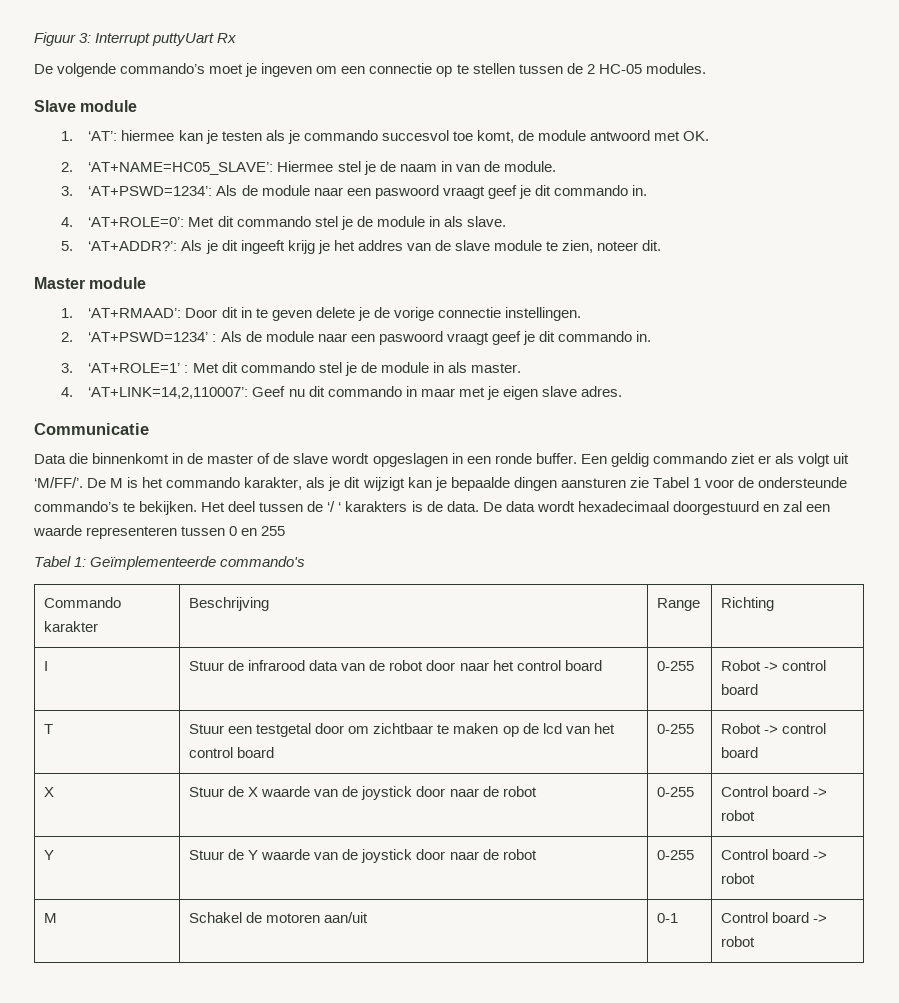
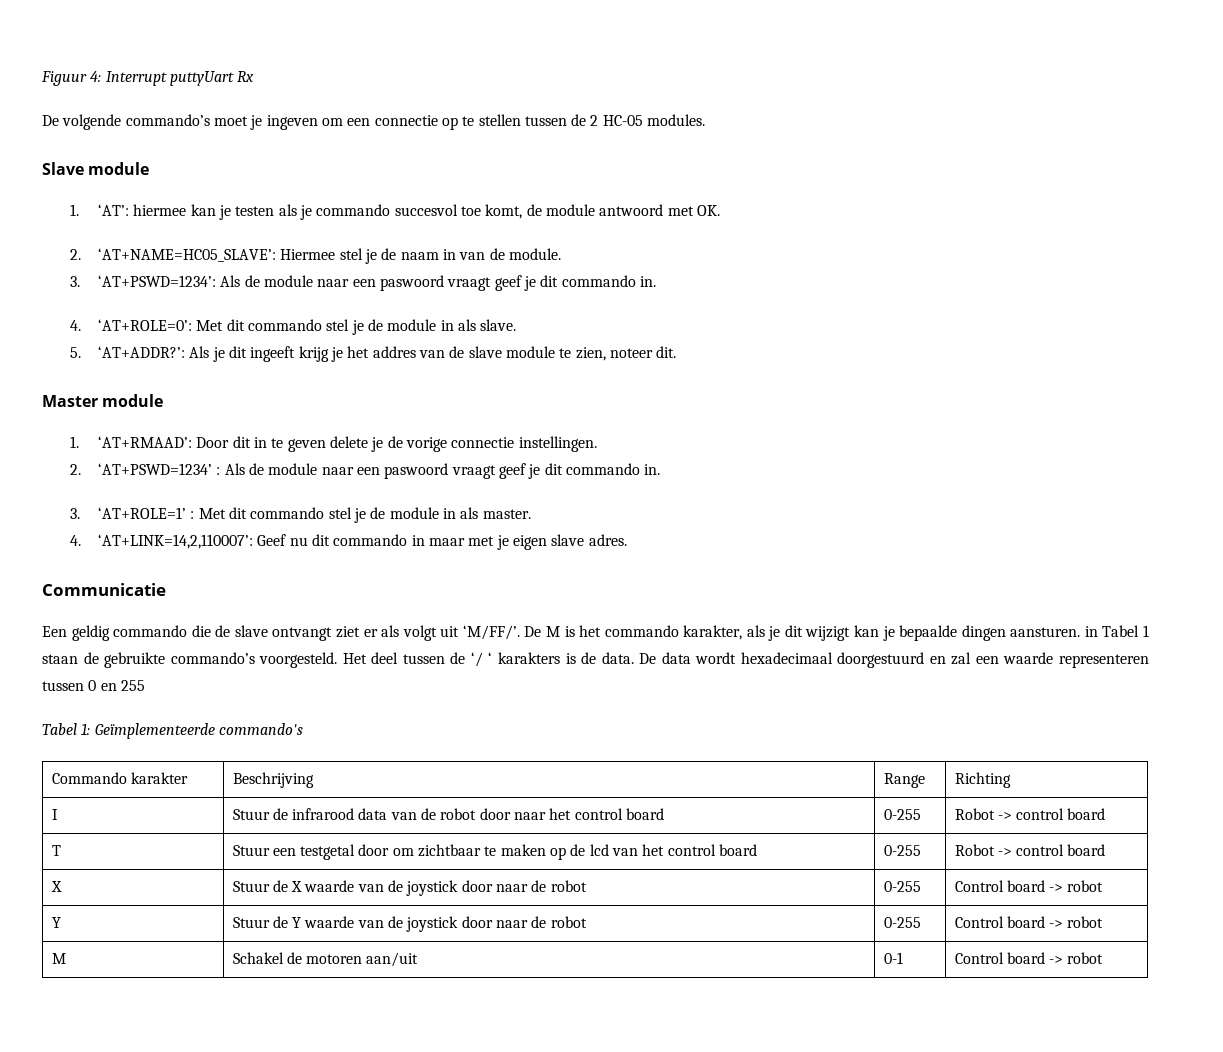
- Figuur 3: Interrupt puttyUart Rx
+ Figuur 4: Interrupt puttyUart Rx
- Data die binnenkomt in de master of de slave wordt opgeslagen in een ronde buffer. Een geldig commando ziet er als volgt uit ‘M/FF/’.
+ Een geldig commando die de slave ontvangt ziet er als volgt uit ‘M/FF/’.
- De M is het commando karakter, als je dit wijzigt kan je bepaalde dingen aansturen zie Tabel 1 voor de ondersteunde commando’s te bekijken.
+ De M is het commando karakter, als je dit wijzigt kan je bepaalde dingen aansturen. in Tabel 1 staan de gebruikte commando’s voorgesteld.

